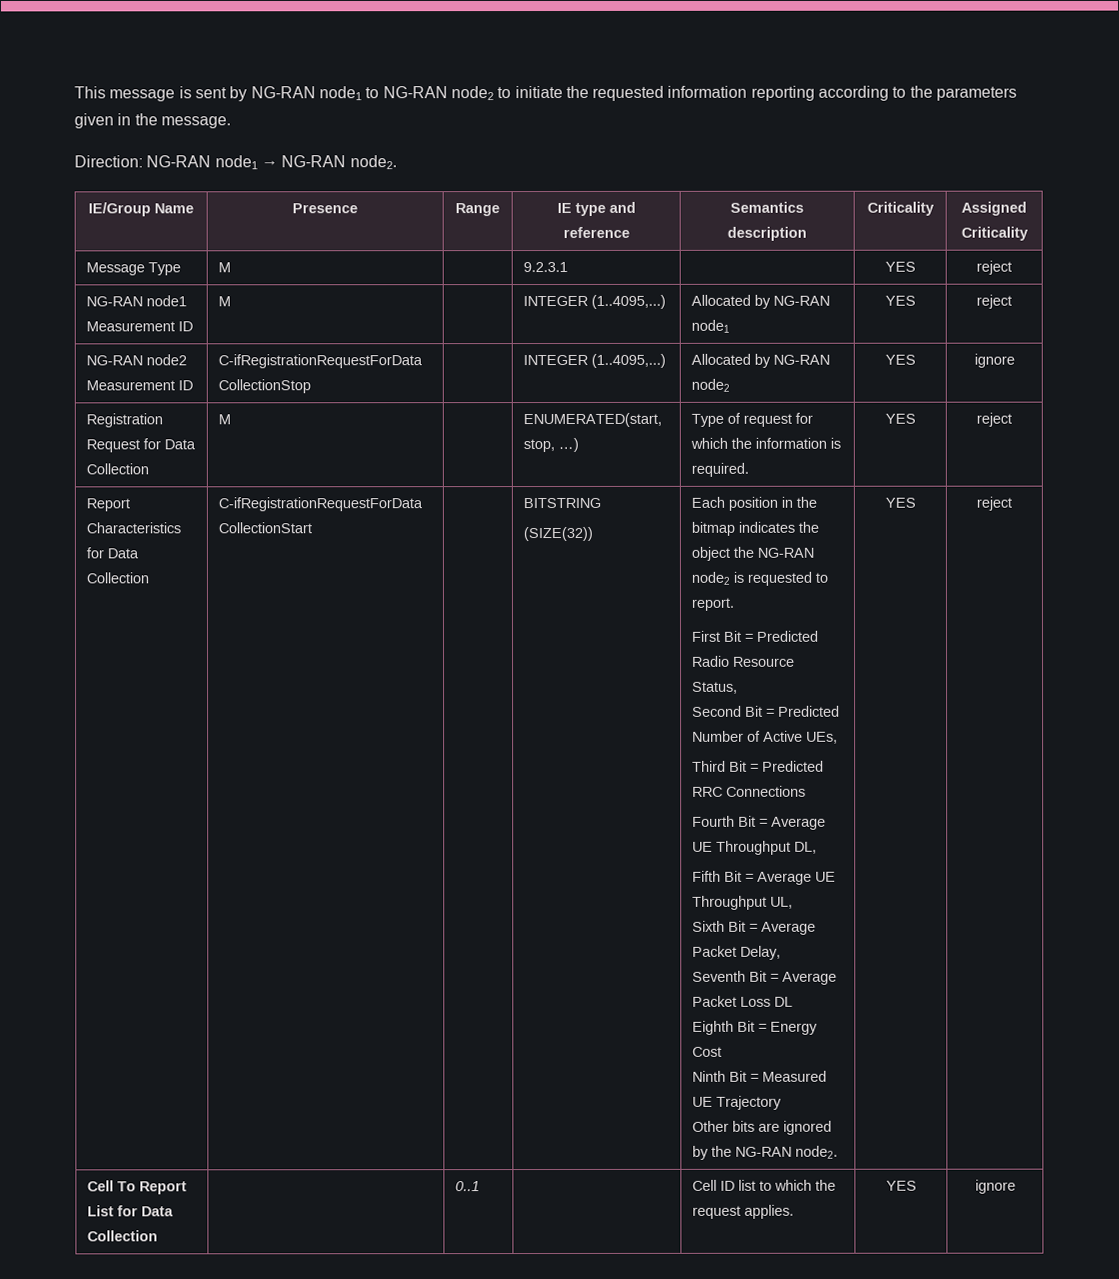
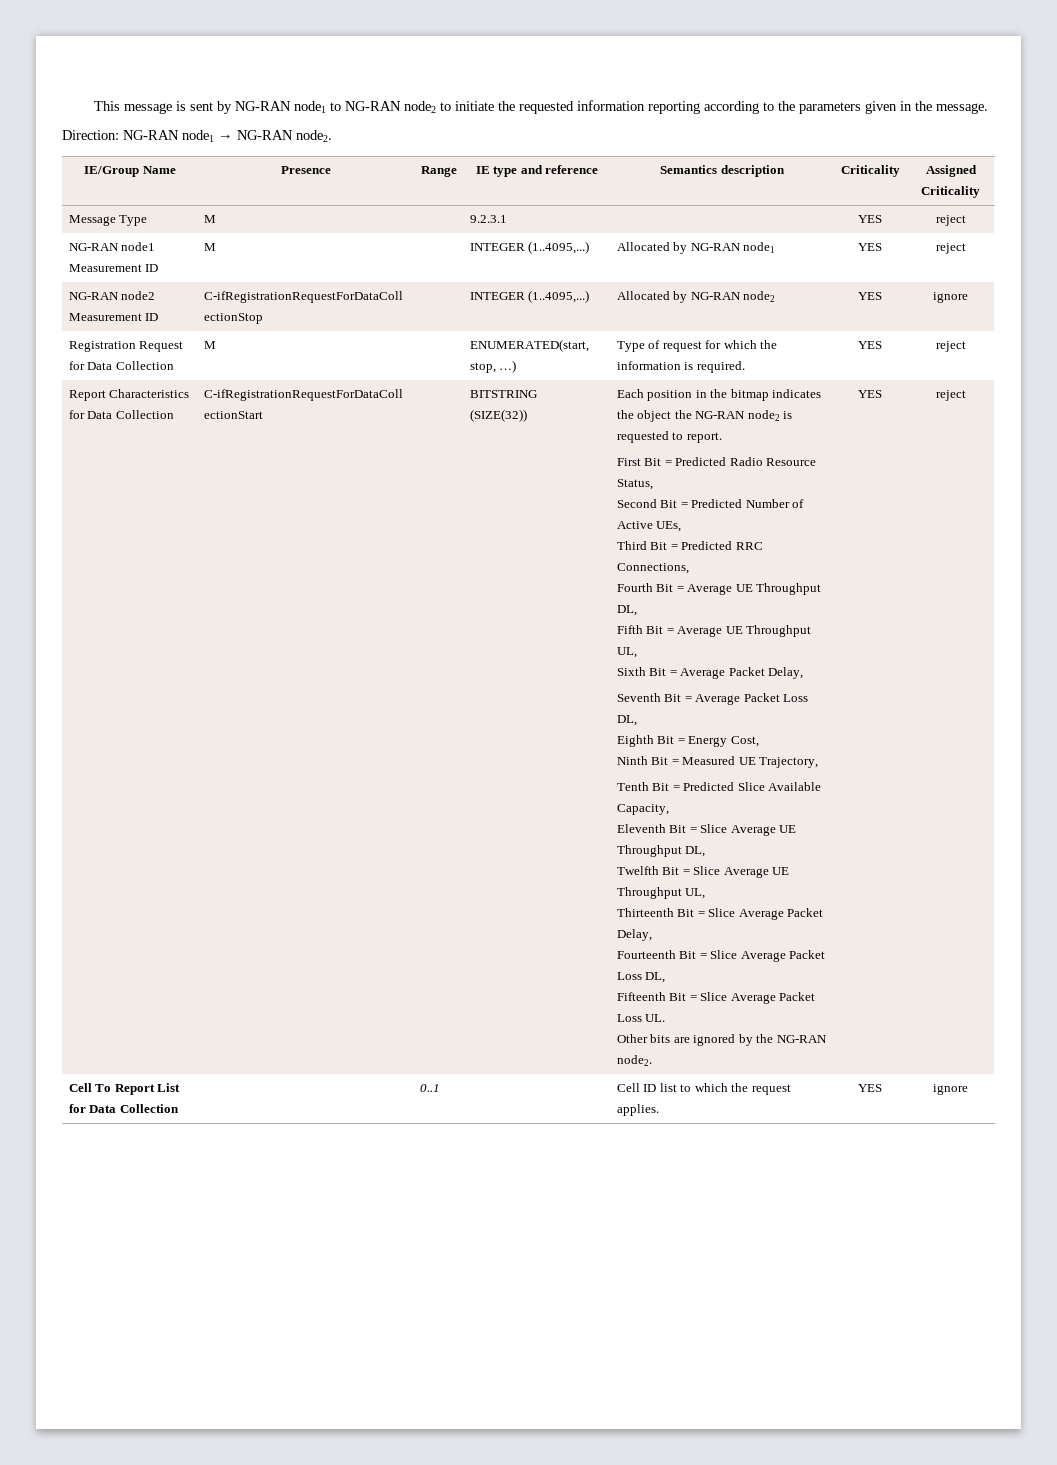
- Third Bit = Predicted RRC Connections
+ Third Bit = Predicted RRC Connections,
- Seventh Bit = Average Packet Loss DL
+ Seventh Bit = Average Packet Loss DL,
- Eighth Bit = Energy Cost
+ Eighth Bit = Energy Cost,
- Ninth Bit = Measured UE Trajectory
+ Ninth Bit = Measured UE Trajectory,
+ Tenth Bit = Predicted Slice Available Capacity,
+ Eleventh Bit = Slice Average UE Throughput DL,
+ Twelfth Bit = Slice Average UE Throughput UL,
+ Thirteenth Bit = Slice Average Packet Delay,
+ Fourteenth Bit = Slice Average Packet Loss DL,
+ Fifteenth Bit = Slice Average Packet Loss UL.

